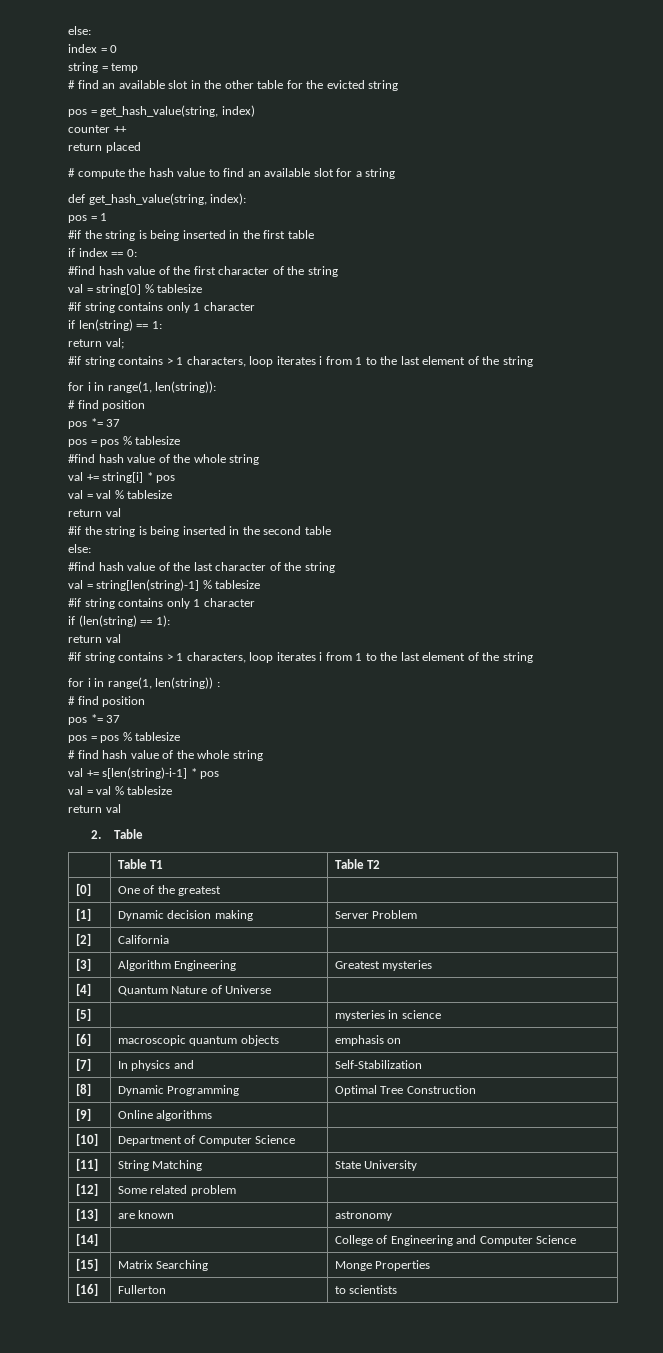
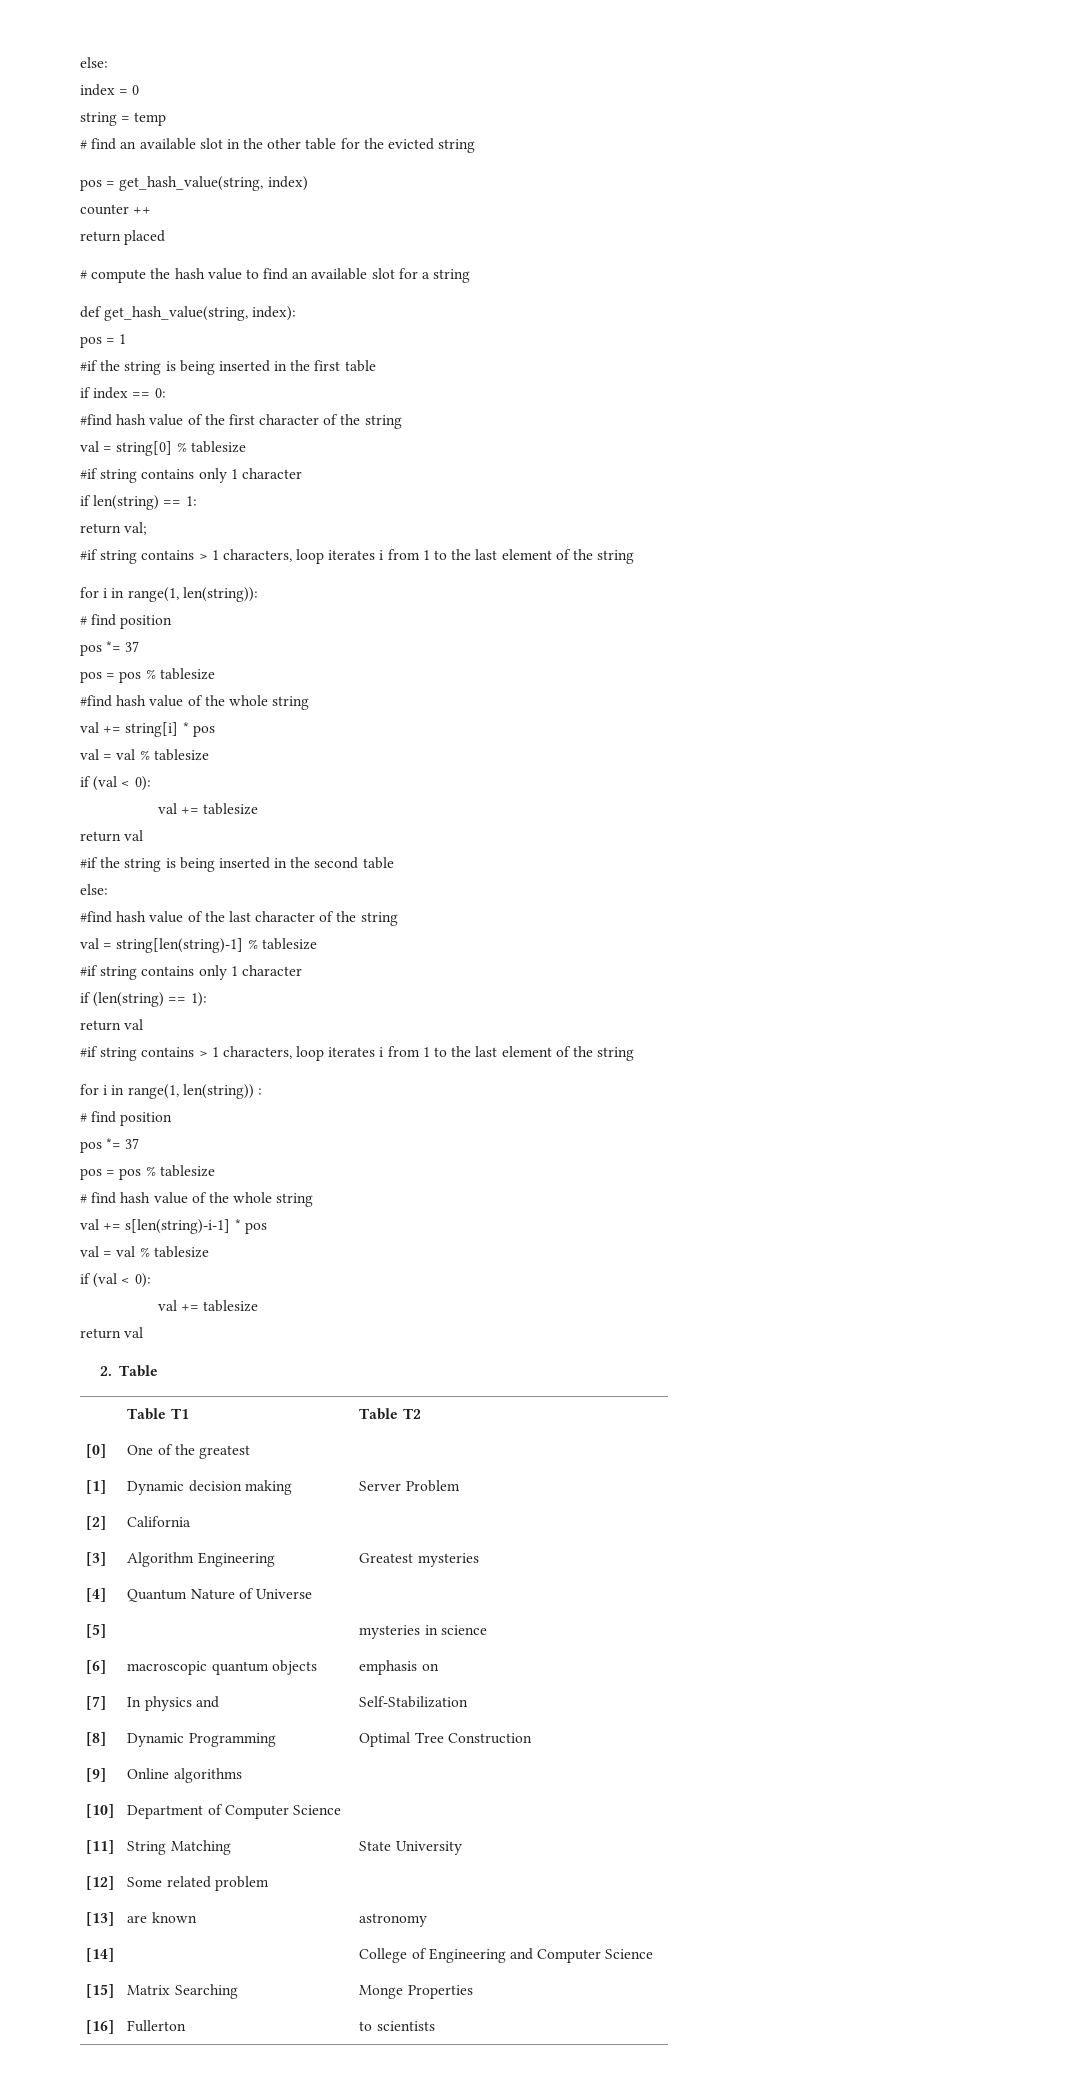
  val += string[i] * pos
  val = val % tablesize
+ if (val < 0):
+ val += tablesize
  val += s[len(string)-i-1] * pos
  val = val % tablesize
+ if (val < 0):
+ val += tablesize

